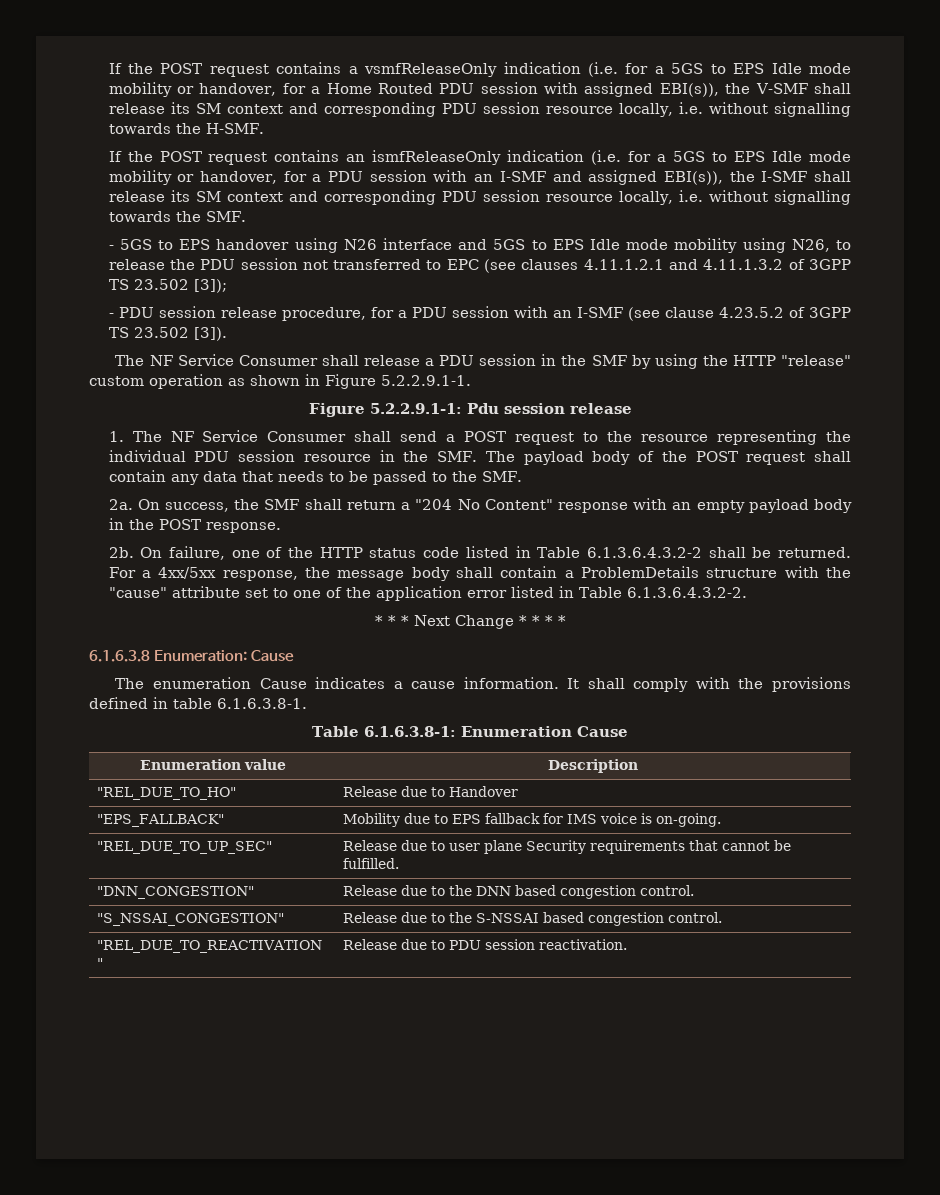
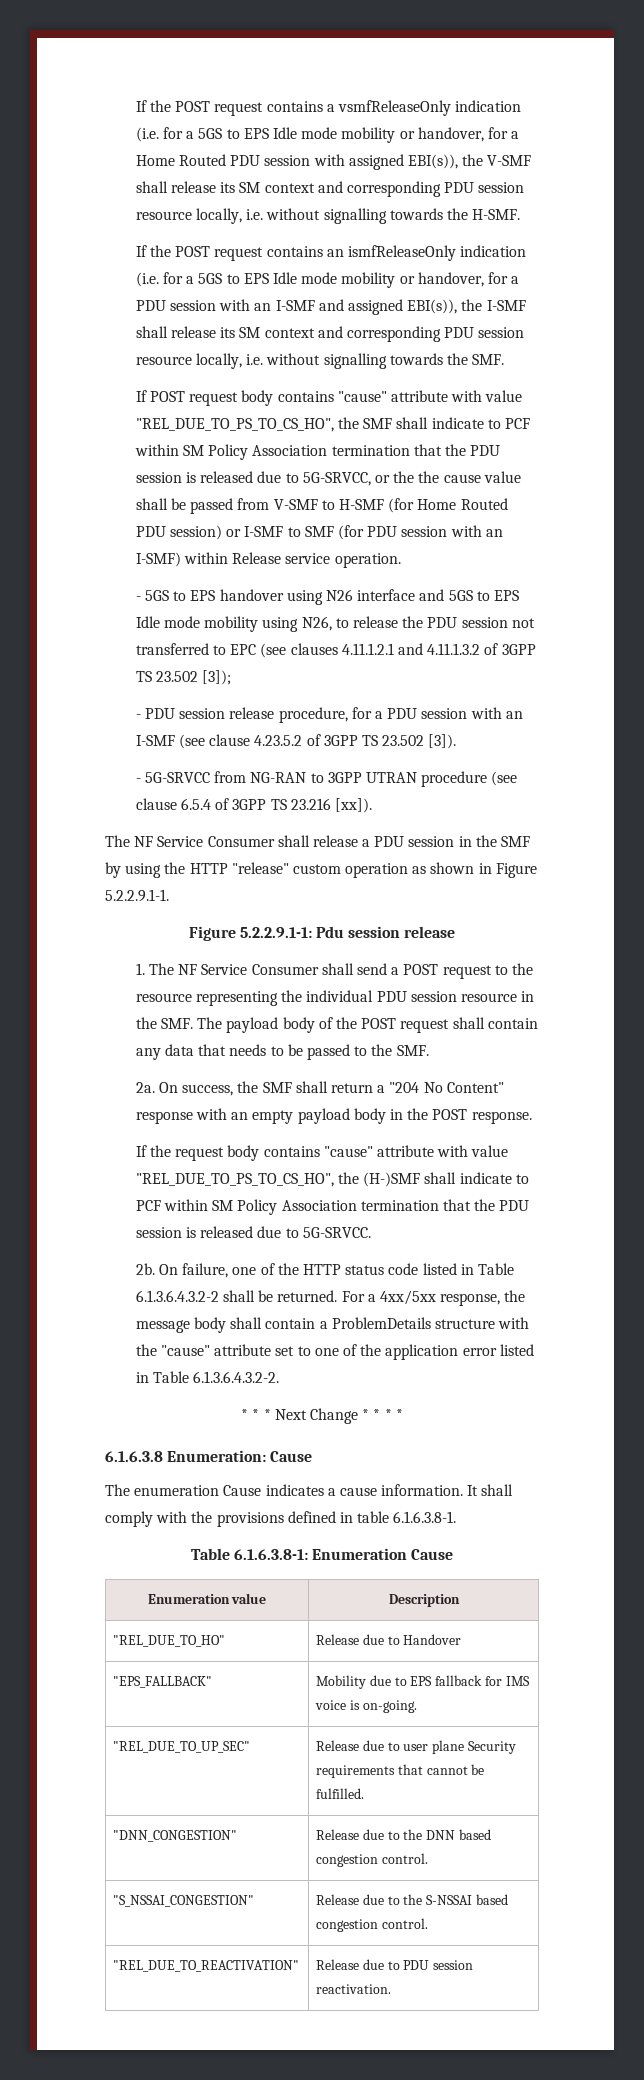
+ If POST request body contains "cause" attribute with value "REL_DUE_TO_PS_TO_CS_HO", the SMF shall indicate to PCF within SM Policy Association termination that the PDU session is released due to 5G-SRVCC, or the the cause value shall be passed from V-SMF to H-SMF (for Home Routed PDU session) or I-SMF to SMF (for PDU session with an I-SMF) within Release service operation.
+ - 5G-SRVCC from NG-RAN to 3GPP UTRAN procedure (see clause 6.5.4 of 3GPP TS 23.216 [xx]).
+ If the request body contains "cause" attribute with value "REL_DUE_TO_PS_TO_CS_HO", the (H-)SMF shall indicate to PCF within SM Policy Association termination that the PDU session is released due to 5G-SRVCC.

